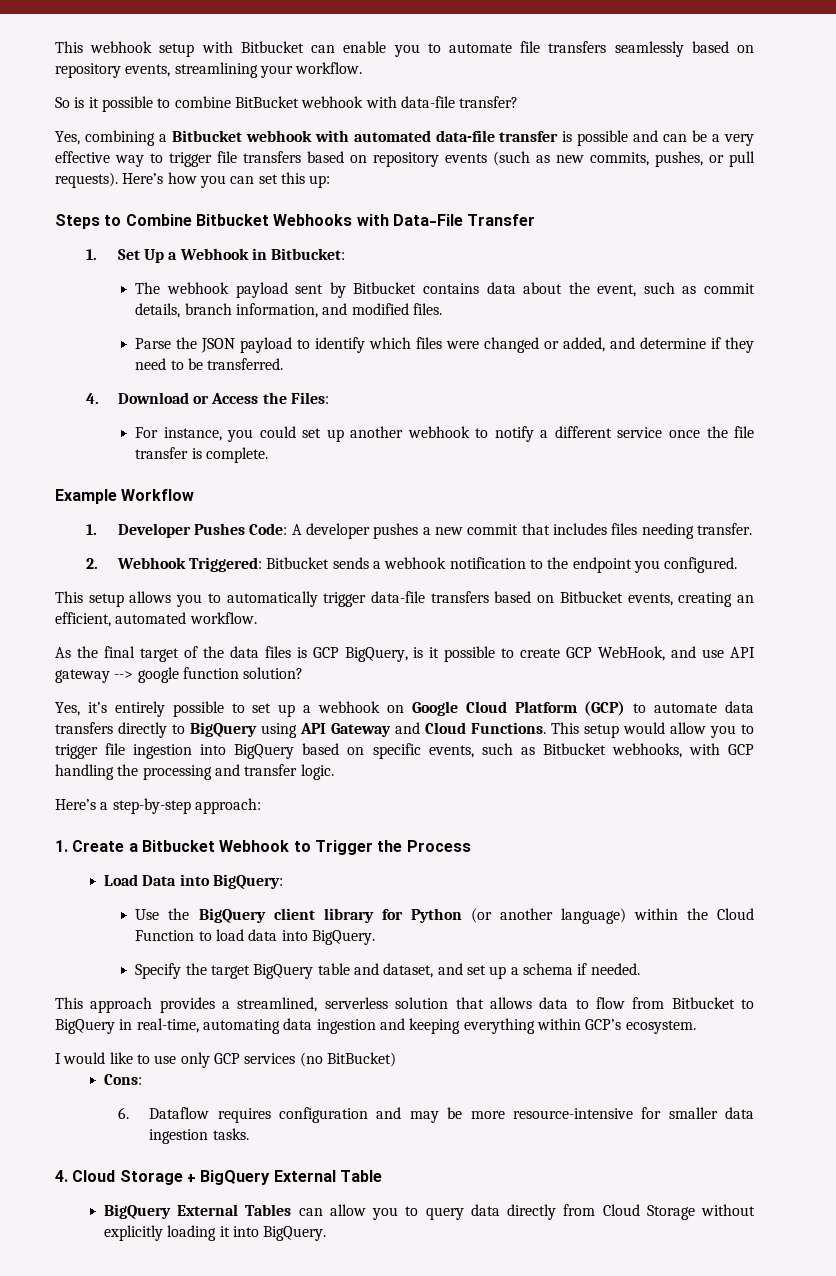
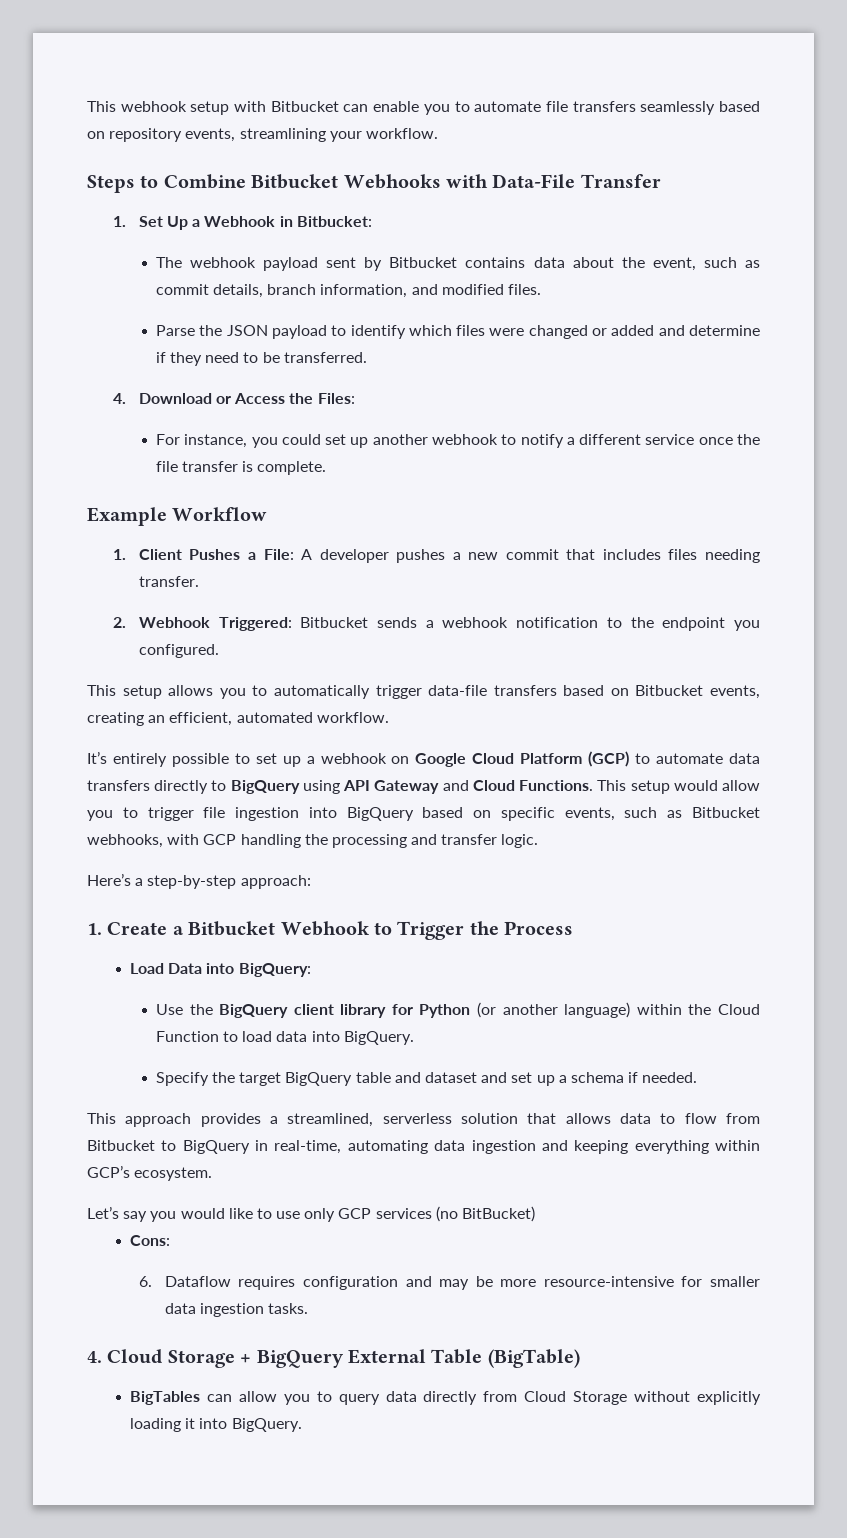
- So is it possible to combine BitBucket webhook with data-file transfer?
- Yes, combining a Bitbucket webhook with automated data-file transfer is possible and can be a very effective way to trigger file transfers based on repository events (such as new commits, pushes, or pull requests). Here’s how you can set this up:
- Parse the JSON payload to identify which files were changed or added, and determine if they need to be transferred.
+ Parse the JSON payload to identify which files were changed or added and determine if they need to be transferred.
- 1. Developer Pushes Code: A developer pushes a new commit that includes files needing transfer.
+ 1. Client Pushes a File: A developer pushes a new commit that includes files needing transfer.
- As the final target of the data files is GCP BigQuery, is it possible to create GCP WebHook, and use API gateway --> google function solution?
- Yes, it’s entirely possible to set up a webhook on Google Cloud Platform (GCP) to automate data transfers directly to BigQuery using API Gateway and Cloud Functions.
+ It’s entirely possible to set up a webhook on Google Cloud Platform (GCP) to automate data transfers directly to BigQuery using API Gateway and Cloud Functions.
- Specify the target BigQuery table and dataset, and set up a schema if needed.
+ Specify the target BigQuery table and dataset and set up a schema if needed.
- I would like to use only GCP services (no BitBucket)
+ Let’s say you would like to use only GCP services (no BitBucket)
- 4. Cloud Storage + BigQuery External Table
- BigQuery External Tables can allow you to query data directly from Cloud Storage without explicitly loading it into BigQuery.
+ 4. Cloud Storage + BigQuery External Table (BigTable)
+ BigTables can allow you to query data directly from Cloud Storage without explicitly loading it into BigQuery.

